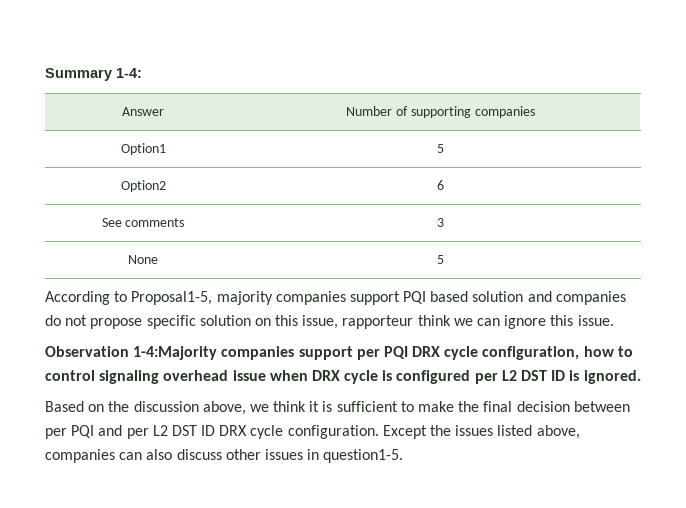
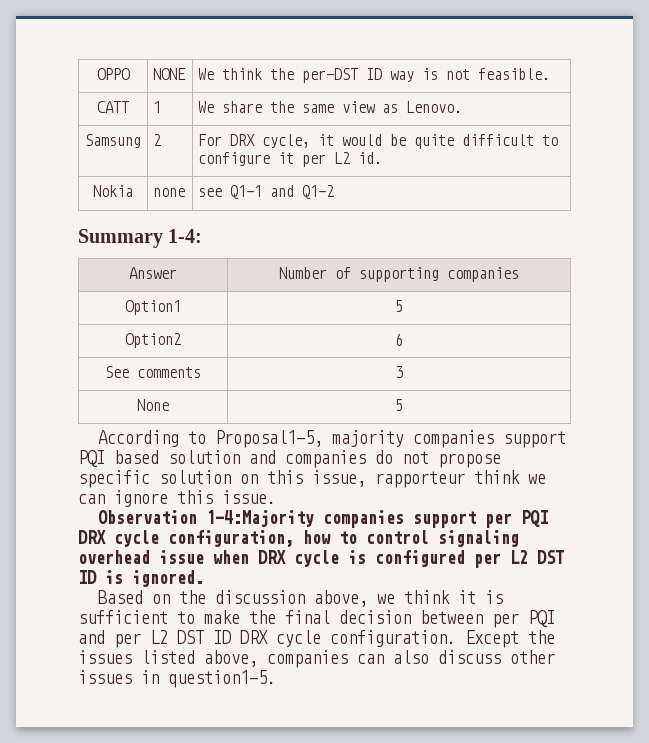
+ OPPO | NONE | We think the per-DST ID way is not feasible.
+ CATT | 1 | We share the same view as Lenovo.
+ Samsung | 2 | For DRX cycle, it would be quite difficult to configure it per L2 id.
+ Nokia | none | see Q1-1 and Q1-2

